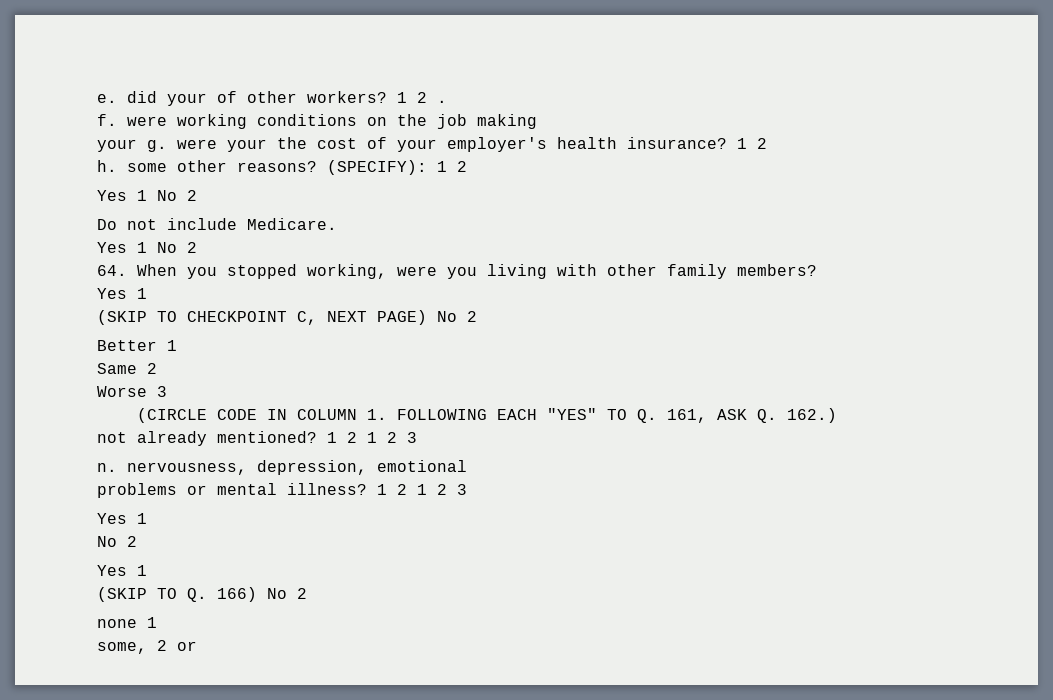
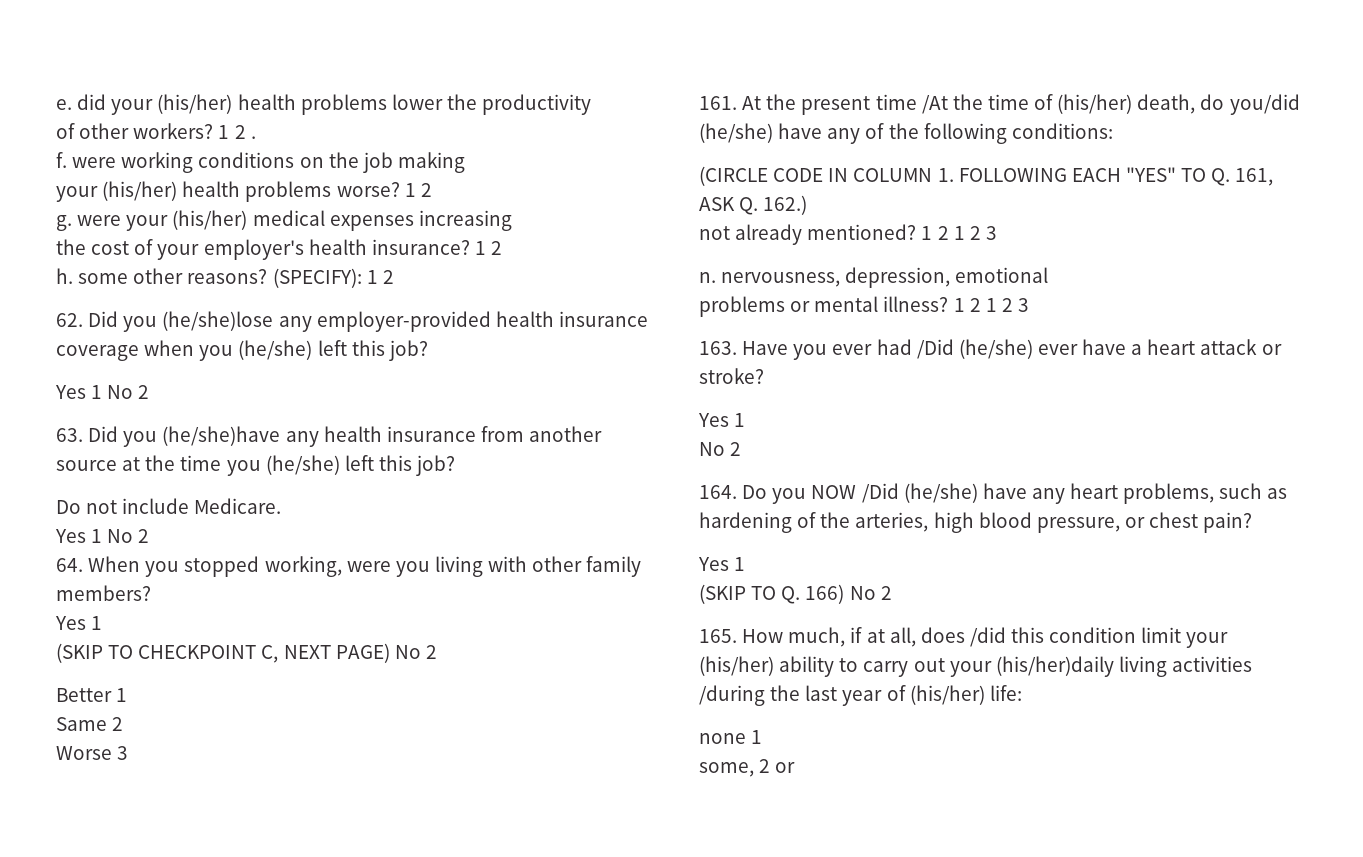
- e. did your of other workers?
+ e. did your (his/her) health problems lower the productivity
+ of other workers?
- your g. were your the cost of your employer's health insurance?
+ your (his/her) health problems worse? 1 2
+ g. were your (his/her) medical expenses increasing
+ the cost of your employer's health insurance?
  (SPECIFY): 1 2
+ 62. Did you (he/she)lose any employer-provided health insurance coverage when you (he/she) left this job?
  Yes 1 No 2
+ 63. Did you (he/she)have any health insurance from another source at the time you (he/she) left this job?
+ 161. At the present time /At the time of (his/her) death, do you/did (he/she) have any of the following conditions:
  problems or mental illness? 1 2 1 2 3
+ 163. Have you ever had /Did (he/she) ever have a heart attack or stroke?
  Yes 1
  No 2
+ 164. Do you NOW /Did (he/she) have any heart problems, such as hardening of the arteries, high blood pressure, or chest pain?
+ 165. How much, if at all, does /did this condition limit your (his/her) ability to carry out your (his/her)daily living activities /during the last year of (his/her) life:

